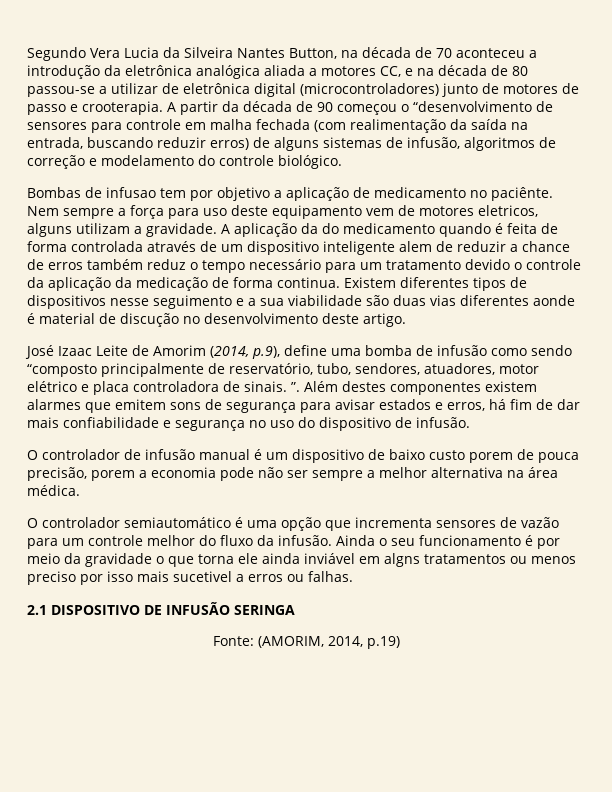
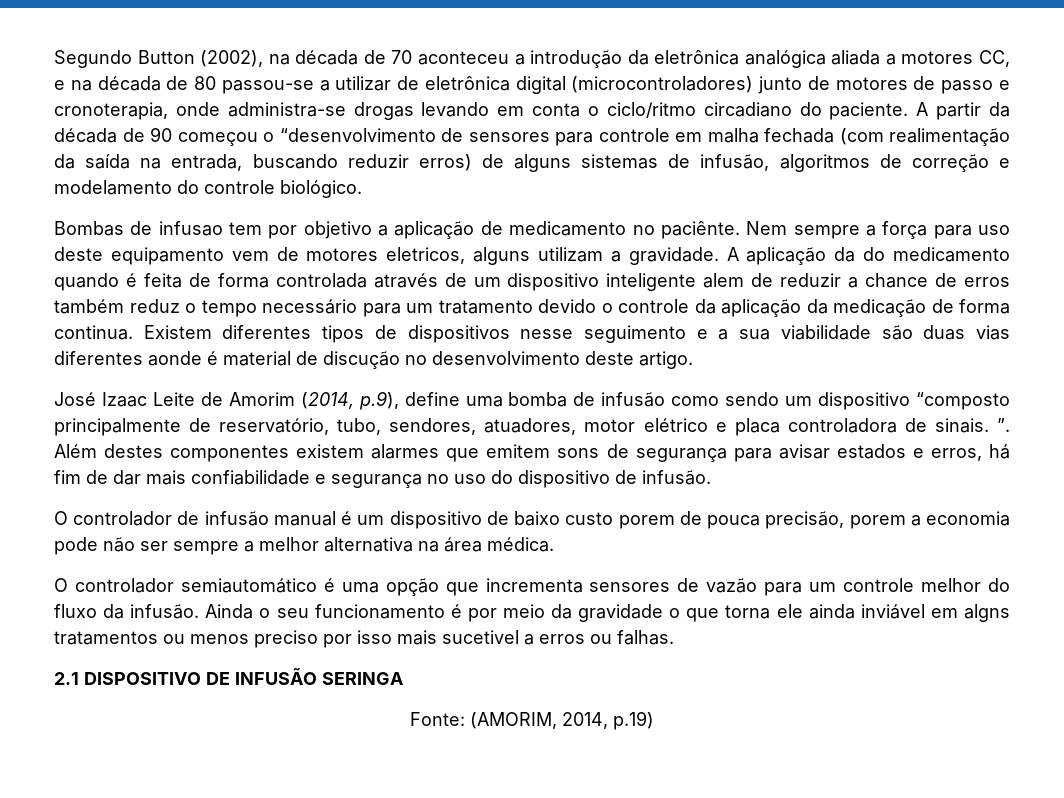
- Segundo Vera Lucia da Silveira Nantes Button, na década de 70 aconteceu a introdução da eletrônica analógica aliada a motores CC, e na década de 80 passou-se a utilizar de eletrônica digital (microcontroladores) junto de motores de passo e crooterapia.
+ Segundo Button (2002), na década de 70 aconteceu a introdução da eletrônica analógica aliada a motores CC, e na década de 80 passou-se a utilizar de eletrônica digital (microcontroladores) junto de motores de passo e cronoterapia, onde administra-se drogas levando em conta o ciclo/ritmo circadiano do paciente.
- José Izaac Leite de Amorim (2014, p.9), define uma bomba de infusão como sendo “composto principalmente de reservatório, tubo, sendores, atuadores, motor elétrico e placa controladora de sinais. ”.
+ José Izaac Leite de Amorim (2014, p.9), define uma bomba de infusão como sendo um dispositivo “composto principalmente de reservatório, tubo, sendores, atuadores, motor elétrico e placa controladora de sinais. ”.

